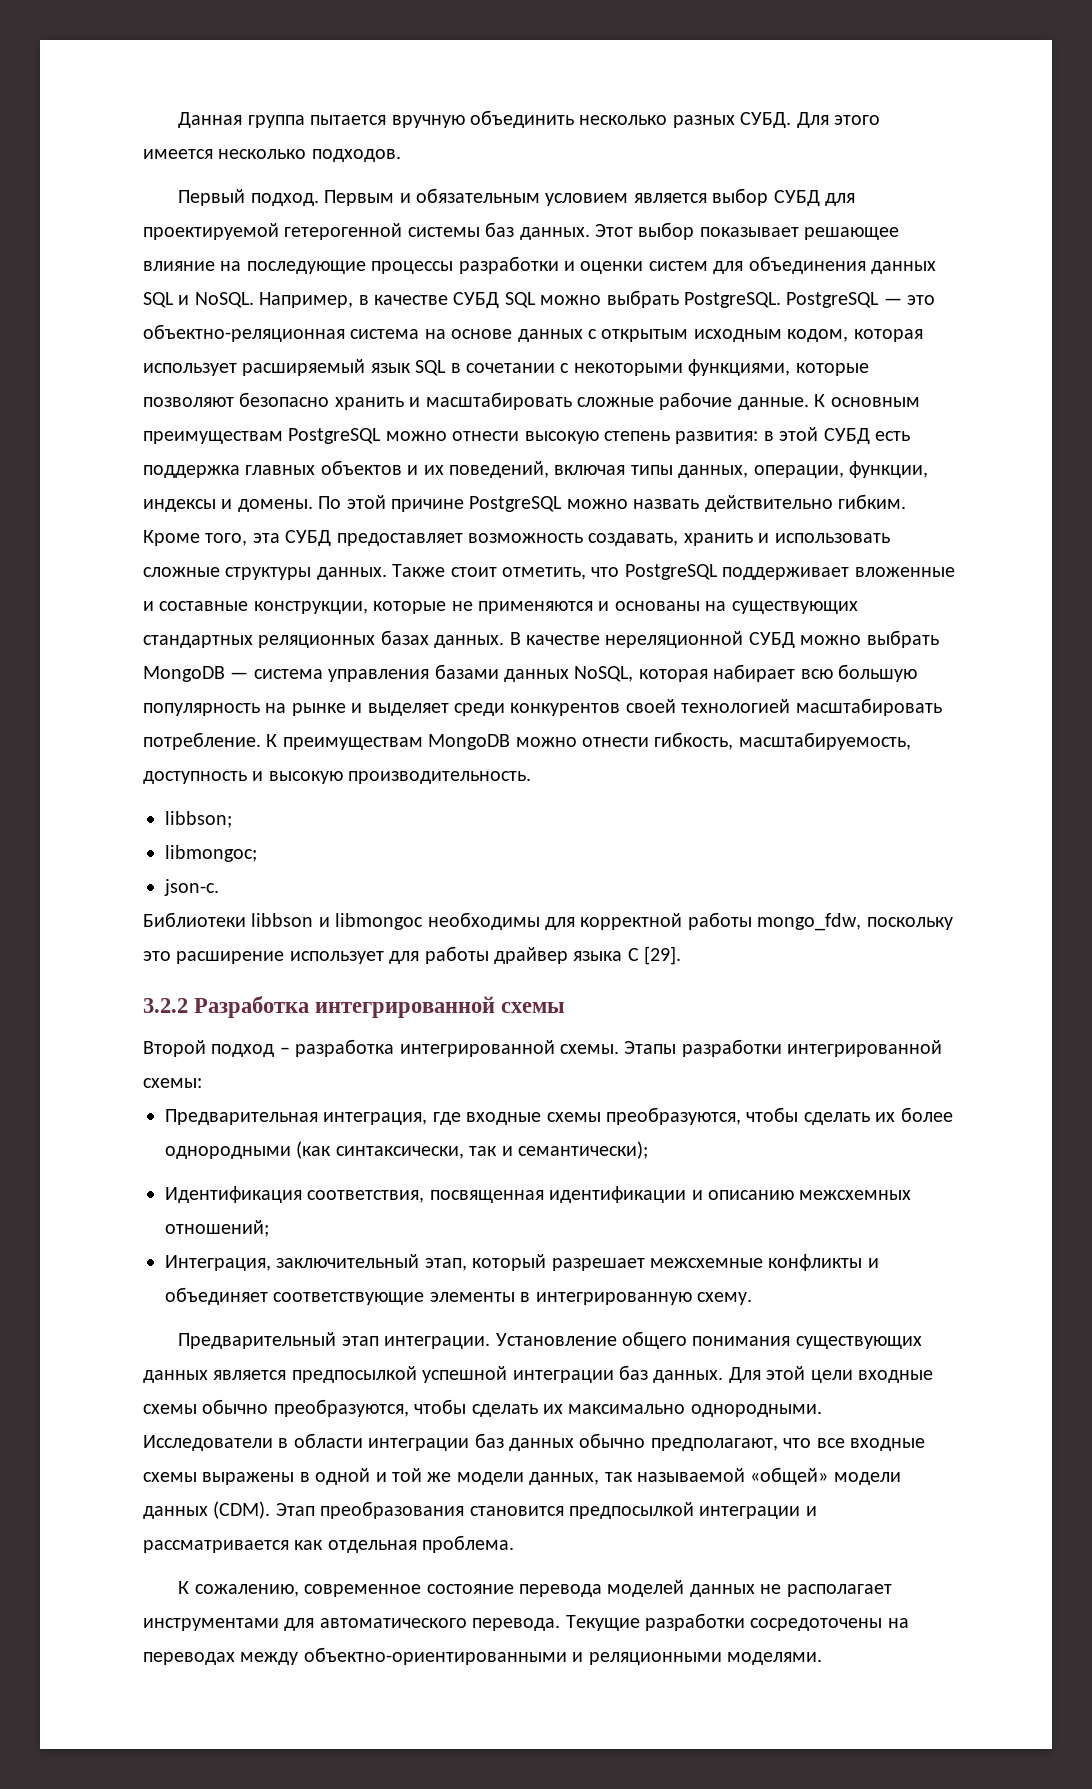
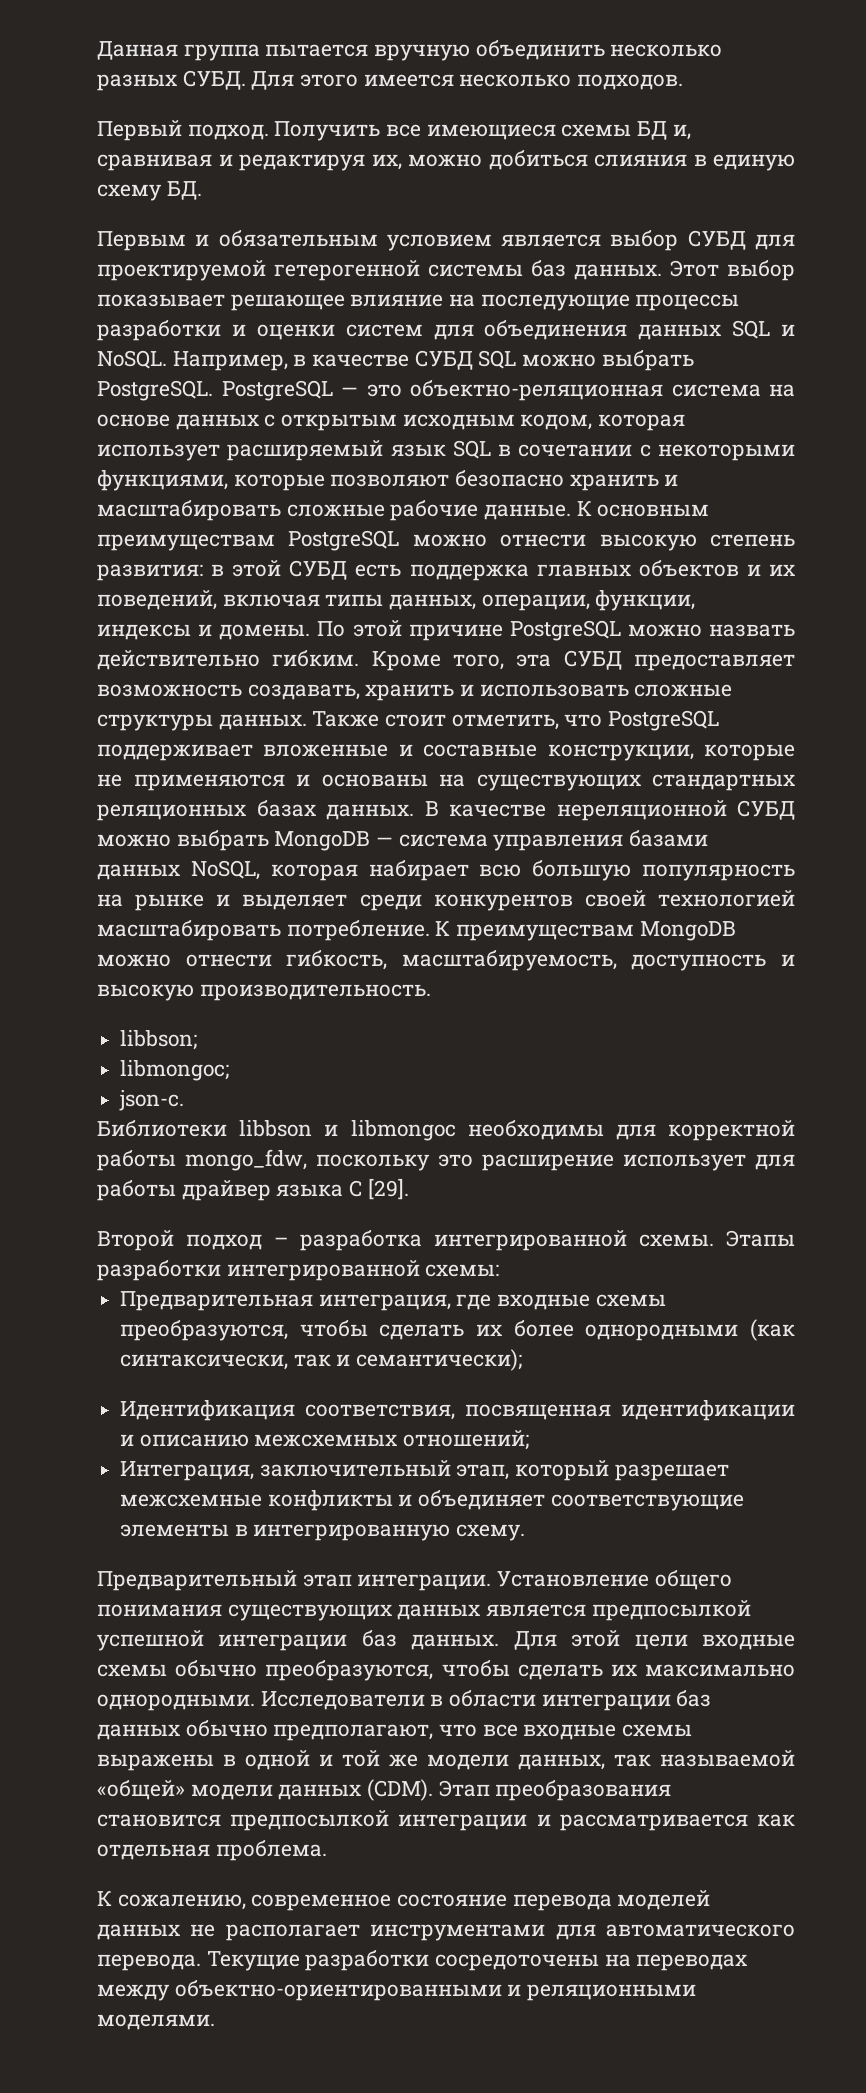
- Первый подход. Первым и обязательным условием является выбор СУБД для проектируемой гетерогенной системы баз данных.
+ Первый подход. Получить все имеющиеся схемы БД и, сравнивая и редактируя их, можно добиться слияния в единую схему БД.
+ Первым и обязательным условием является выбор СУБД для проектируемой гетерогенной системы баз данных.
- 3.2.2 Разработка интегрированной схемы

